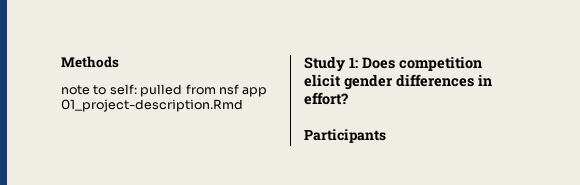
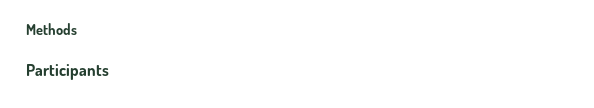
- note to self: pulled from nsf app 01_project-description.Rmd
- Study 1: Does competition elicit gender differences in effort?

